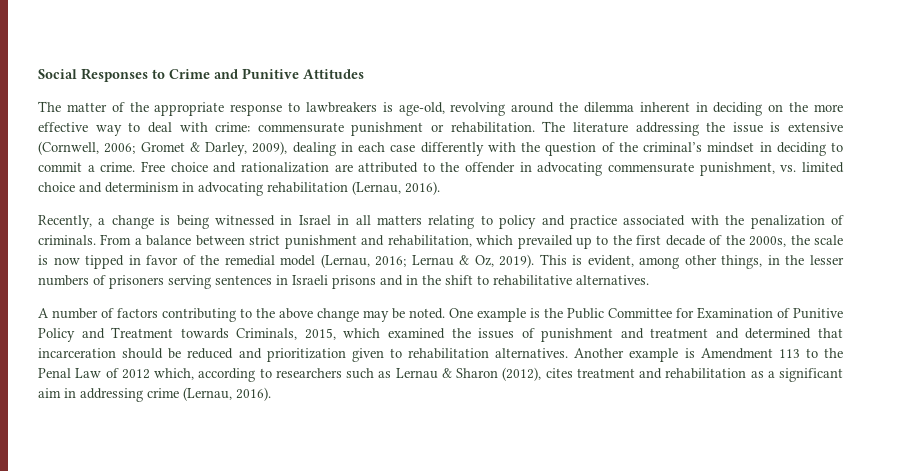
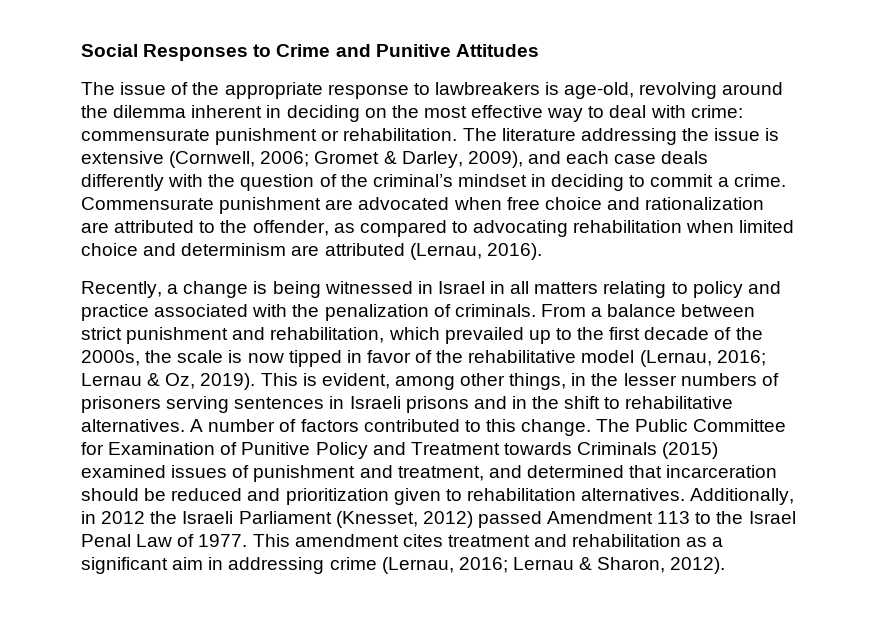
- The matter of the appropriate response to lawbreakers is age-old, revolving around the dilemma inherent in deciding on the more effective way to deal with crime: commensurate punishment or rehabilitation.
+ The issue of the appropriate response to lawbreakers is age-old, revolving around the dilemma inherent in deciding on the most effective way to deal with crime: commensurate punishment or rehabilitation.
- The literature addressing the issue is extensive (Cornwell, 2006; Gromet & Darley, 2009), dealing in each case differently with the question of the criminal’s mindset in deciding to commit a crime.
+ The literature addressing the issue is extensive (Cornwell, 2006; Gromet & Darley, 2009), and each case deals differently with the question of the criminal’s mindset in deciding to commit a crime.
- Free choice and rationalization are attributed to the offender in advocating commensurate punishment, vs. limited choice and determinism in advocating rehabilitation (Lernau, 2016).
+ Commensurate punishment are advocated when free choice and rationalization are attributed to the offender, as compared to advocating rehabilitation when limited choice and determinism are attributed (Lernau, 2016).
- From a balance between strict punishment and rehabilitation, which prevailed up to the first decade of the 2000s, the scale is now tipped in favor of the remedial model (Lernau, 2016; Lernau & Oz, 2019).
+ From a balance between strict punishment and rehabilitation, which prevailed up to the first decade of the 2000s, the scale is now tipped in favor of the rehabilitative model (Lernau, 2016; Lernau & Oz, 2019).
- This is evident, among other things, in the lesser numbers of prisoners serving sentences in Israeli prisons and in the shift to rehabilitative alternatives.
- A number of factors contributing to the above change may be noted. One example is the Public Committee for Examination of Punitive Policy and Treatment towards Criminals, 2015, which examined the issues of punishment and treatment and determined that incarceration should be reduced and prioritization given to rehabilitation alternatives.
+ This is evident, among other things, in the lesser numbers of prisoners serving sentences in Israeli prisons and in the shift to rehabilitative alternatives. A number of factors contributed to this change. The Public Committee for Examination of Punitive Policy and Treatment towards Criminals (2015) examined issues of punishment and treatment, and determined that incarceration should be reduced and prioritization given to rehabilitation alternatives.
- Another example is Amendment 113 to the Penal Law of 2012 which, according to researchers such as Lernau & Sharon (2012), cites treatment and rehabilitation as a significant aim in addressing crime (Lernau, 2016).
+ Additionally, in 2012 the Israeli Parliament (Knesset, 2012) passed Amendment 113 to the Israel Penal Law of 1977. This amendment cites treatment and rehabilitation as a significant aim in addressing crime (Lernau, 2016; Lernau & Sharon, 2012).

